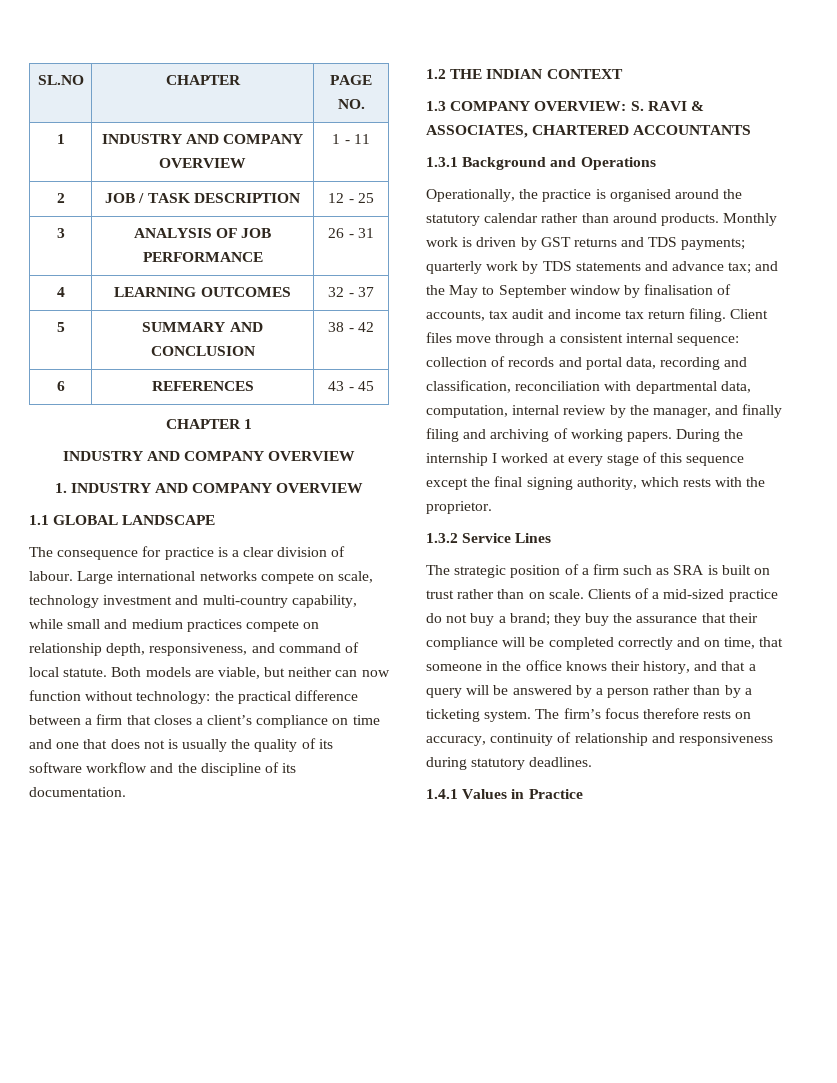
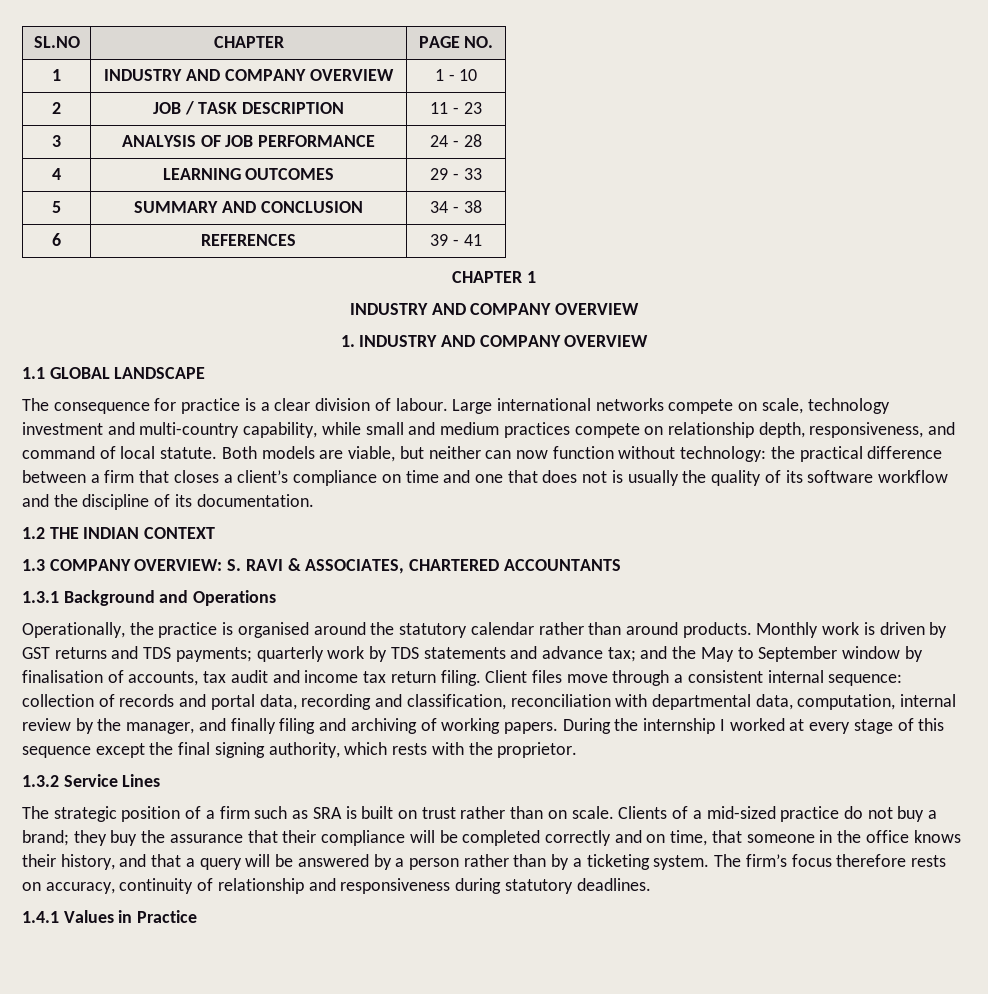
- 1 | INDUSTRY AND COMPANY OVERVIEW | 1 - 11
+ 1 | INDUSTRY AND COMPANY OVERVIEW | 1 - 10
- 2 | JOB / TASK DESCRIPTION | 12 - 25
+ 2 | JOB / TASK DESCRIPTION | 11 - 23
- 3 | ANALYSIS OF JOB PERFORMANCE | 26 - 31
+ 3 | ANALYSIS OF JOB PERFORMANCE | 24 - 28
- 4 | LEARNING OUTCOMES | 32 - 37
+ 4 | LEARNING OUTCOMES | 29 - 33
- 5 | SUMMARY AND CONCLUSION | 38 - 42
+ 5 | SUMMARY AND CONCLUSION | 34 - 38
- 6 | REFERENCES | 43 - 45
+ 6 | REFERENCES | 39 - 41

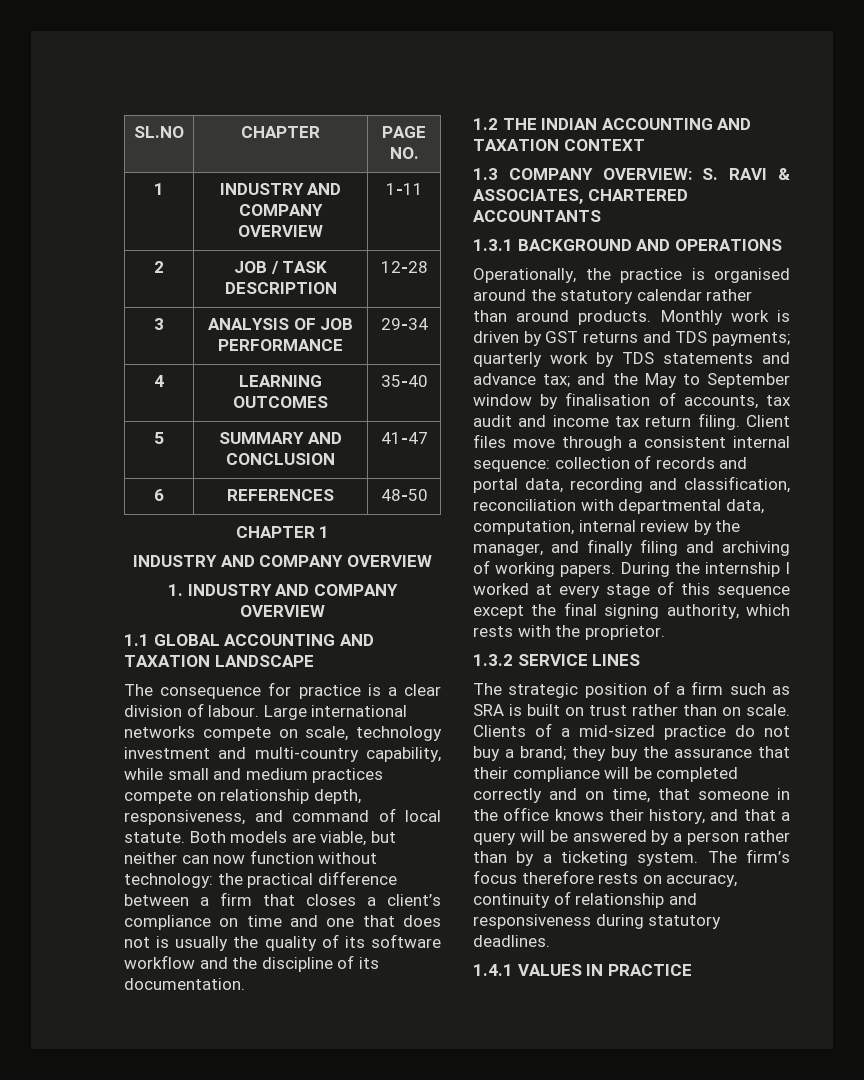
- 1 | INDUSTRY AND COMPANY OVERVIEW | 1 - 10
+ 1 | INDUSTRY AND COMPANY OVERVIEW | 1-11
- 2 | JOB / TASK DESCRIPTION | 11 - 23
+ 2 | JOB / TASK DESCRIPTION | 12-28
- 3 | ANALYSIS OF JOB PERFORMANCE | 24 - 28
+ 3 | ANALYSIS OF JOB PERFORMANCE | 29-34
- 4 | LEARNING OUTCOMES | 29 - 33
+ 4 | LEARNING OUTCOMES | 35-40
- 5 | SUMMARY AND CONCLUSION | 34 - 38
+ 5 | SUMMARY AND CONCLUSION | 41-47
- 6 | REFERENCES | 39 - 41
+ 6 | REFERENCES | 48-50
- 1.1 GLOBAL LANDSCAPE
+ 1.1 GLOBAL ACCOUNTING AND TAXATION LANDSCAPE
- 1.2 THE INDIAN CONTEXT
+ 1.2 THE INDIAN ACCOUNTING AND TAXATION CONTEXT
- 1.3.1 Background and Operations
+ 1.3.1 BACKGROUND AND OPERATIONS
- 1.3.2 Service Lines
+ 1.3.2 SERVICE LINES
- 1.4.1 Values in Practice
+ 1.4.1 VALUES IN PRACTICE

